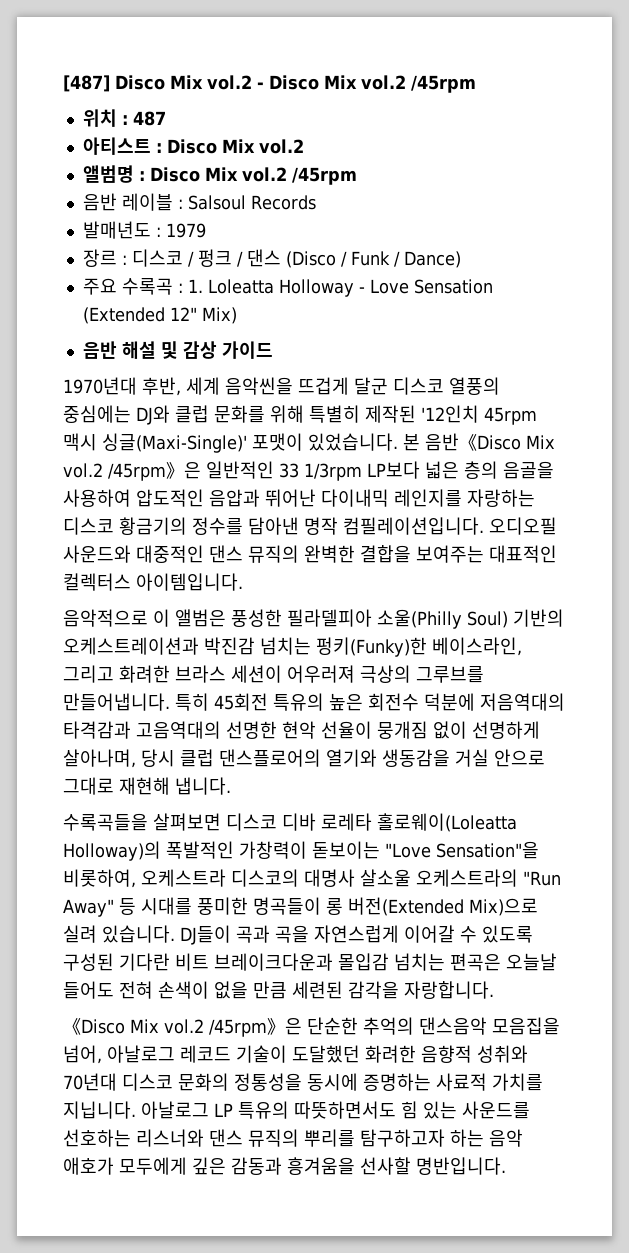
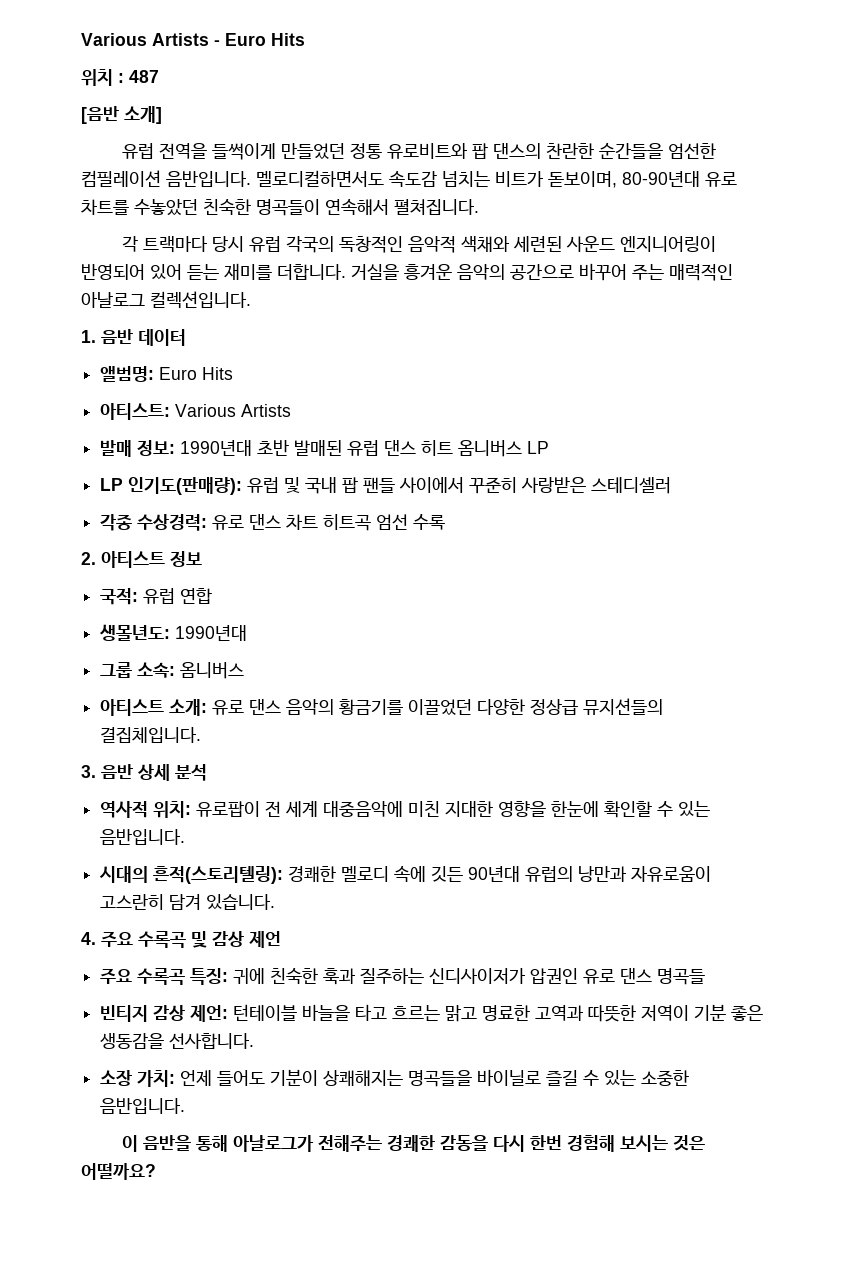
- [487] Disco Mix vol.2 - Disco Mix vol.2 /45rpm
+ Various Artists - Euro Hits
  위치 : 487
- 아티스트 : Disco Mix vol.2
- 앨범명 : Disco Mix vol.2 /45rpm
- 음반 레이블 : Salsoul Records
- 발매년도 : 1979
- 장르 : 디스코 / 펑크 / 댄스 (Disco / Funk / Dance)
- 주요 수록곡 : 1. Loleatta Holloway - Love Sensation (Extended 12" Mix)
- 음반 해설 및 감상 가이드
- 1970년대 후반, 세계 음악씬을 뜨겁게 달군 디스코 열풍의 중심에는 DJ와 클럽 문화를 위해 특별히 제작된 '12인치 45rpm 맥시 싱글(Maxi-Single)' 포맷이 있었습니다. 본 음반《Disco Mix vol.2 /45rpm》은 일반적인 33 1/3rpm LP보다 넓은 층의 음골을 사용하여 압도적인 음압과 뛰어난 다이내믹 레인지를 자랑하는 디스코 황금기의 정수를 담아낸 명작 컴필레이션입니다. 오디오필 사운드와 대중적인 댄스 뮤직의 완벽한 결합을 보여주는 대표적인 컬렉터스 아이템입니다.
- 음악적으로 이 앨범은 풍성한 필라델피아 소울(Philly Soul) 기반의 오케스트레이션과 박진감 넘치는 펑키(Funky)한 베이스라인, 그리고 화려한 브라스 세션이 어우러져 극상의 그루브를 만들어냅니다. 특히 45회전 특유의 높은 회전수 덕분에 저음역대의 타격감과 고음역대의 선명한 현악 선율이 뭉개짐 없이 선명하게 살아나며, 당시 클럽 댄스플로어의 열기와 생동감을 거실 안으로 그대로 재현해 냅니다.
- 수록곡들을 살펴보면 디스코 디바 로레타 홀로웨이(Loleatta Holloway)의 폭발적인 가창력이 돋보이는 "Love Sensation"을 비롯하여, 오케스트라 디스코의 대명사 살소울 오케스트라의 "Run Away" 등 시대를 풍미한 명곡들이 롱 버전(Extended Mix)으로 실려 있습니다. DJ들이 곡과 곡을 자연스럽게 이어갈 수 있도록 구성된 기다란 비트 브레이크다운과 몰입감 넘치는 편곡은 오늘날 들어도 전혀 손색이 없을 만큼 세련된 감각을 자랑합니다.
- 《Disco Mix vol.2 /45rpm》은 단순한 추억의 댄스음악 모음집을 넘어, 아날로그 레코드 기술이 도달했던 화려한 음향적 성취와 70년대 디스코 문화의 정통성을 동시에 증명하는 사료적 가치를 지닙니다. 아날로그 LP 특유의 따뜻하면서도 힘 있는 사운드를 선호하는 리스너와 댄스 뮤직의 뿌리를 탐구하고자 하는 음악 애호가 모두에게 깊은 감동과 흥겨움을 선사할 명반입니다.
+ [음반 소개]
+ 유럽 전역을 들썩이게 만들었던 정통 유로비트와 팝 댄스의 찬란한 순간들을 엄선한 컴필레이션 음반입니다. 멜로디컬하면서도 속도감 넘치는 비트가 돋보이며, 80-90년대 유로 차트를 수놓았던 친숙한 명곡들이 연속해서 펼쳐집니다.
+ 각 트랙마다 당시 유럽 각국의 독창적인 음악적 색채와 세련된 사운드 엔지니어링이 반영되어 있어 듣는 재미를 더합니다. 거실을 흥겨운 음악의 공간으로 바꾸어 주는 매력적인 아날로그 컬렉션입니다.
+ 1. 음반 데이터
+ 앨범명: Euro Hits
+ 아티스트: Various Artists
+ 발매 정보: 1990년대 초반 발매된 유럽 댄스 히트 옴니버스 LP
+ LP 인기도(판매량): 유럽 및 국내 팝 팬들 사이에서 꾸준히 사랑받은 스테디셀러
+ 각종 수상경력: 유로 댄스 차트 히트곡 엄선 수록
+ 2. 아티스트 정보
+ 국적: 유럽 연합
+ 생몰년도: 1990년대
+ 그룹 소속: 옴니버스
+ 아티스트 소개: 유로 댄스 음악의 황금기를 이끌었던 다양한 정상급 뮤지션들의 결집체입니다.
+ 3. 음반 상세 분석
+ 역사적 위치: 유로팝이 전 세계 대중음악에 미친 지대한 영향을 한눈에 확인할 수 있는 음반입니다.
+ 시대의 흔적(스토리텔링): 경쾌한 멜로디 속에 깃든 90년대 유럽의 낭만과 자유로움이 고스란히 담겨 있습니다.
+ 4. 주요 수록곡 및 감상 제언
+ 주요 수록곡 특징: 귀에 친숙한 훅과 질주하는 신디사이저가 압권인 유로 댄스 명곡들
+ 빈티지 감상 제언: 턴테이블 바늘을 타고 흐르는 맑고 명료한 고역과 따뜻한 저역이 기분 좋은 생동감을 선사합니다.
+ 소장 가치: 언제 들어도 기분이 상쾌해지는 명곡들을 바이닐로 즐길 수 있는 소중한 음반입니다.
+ 이 음반을 통해 아날로그가 전해주는 경쾌한 감동을 다시 한번 경험해 보시는 것은 어떨까요?

